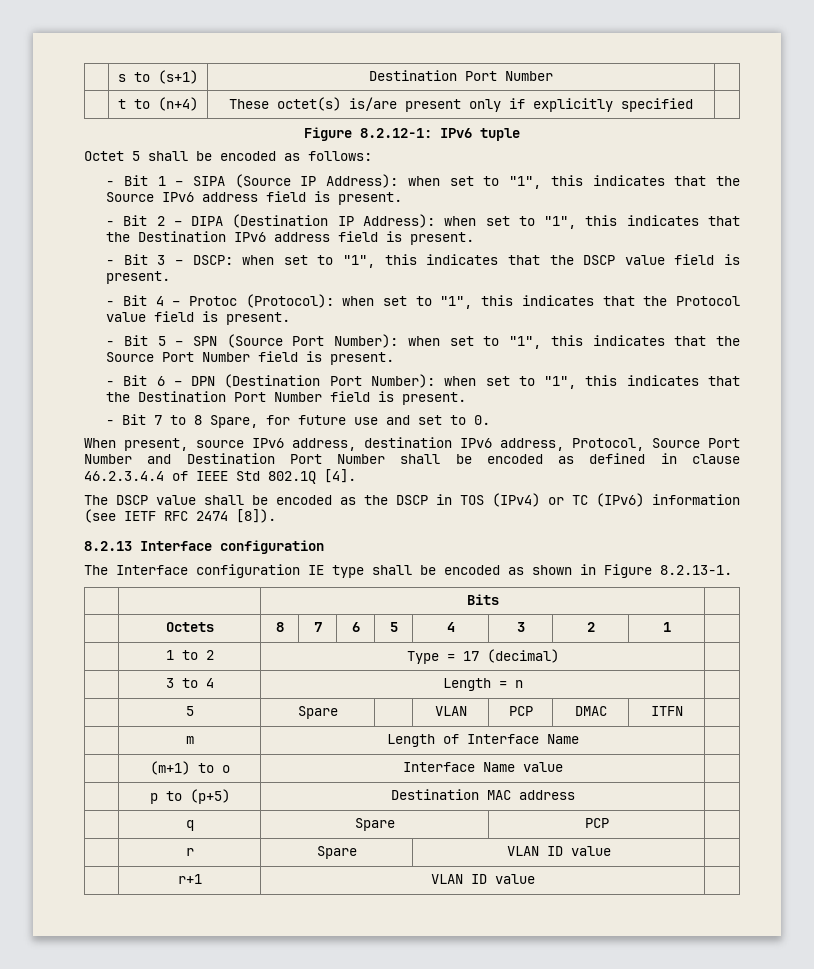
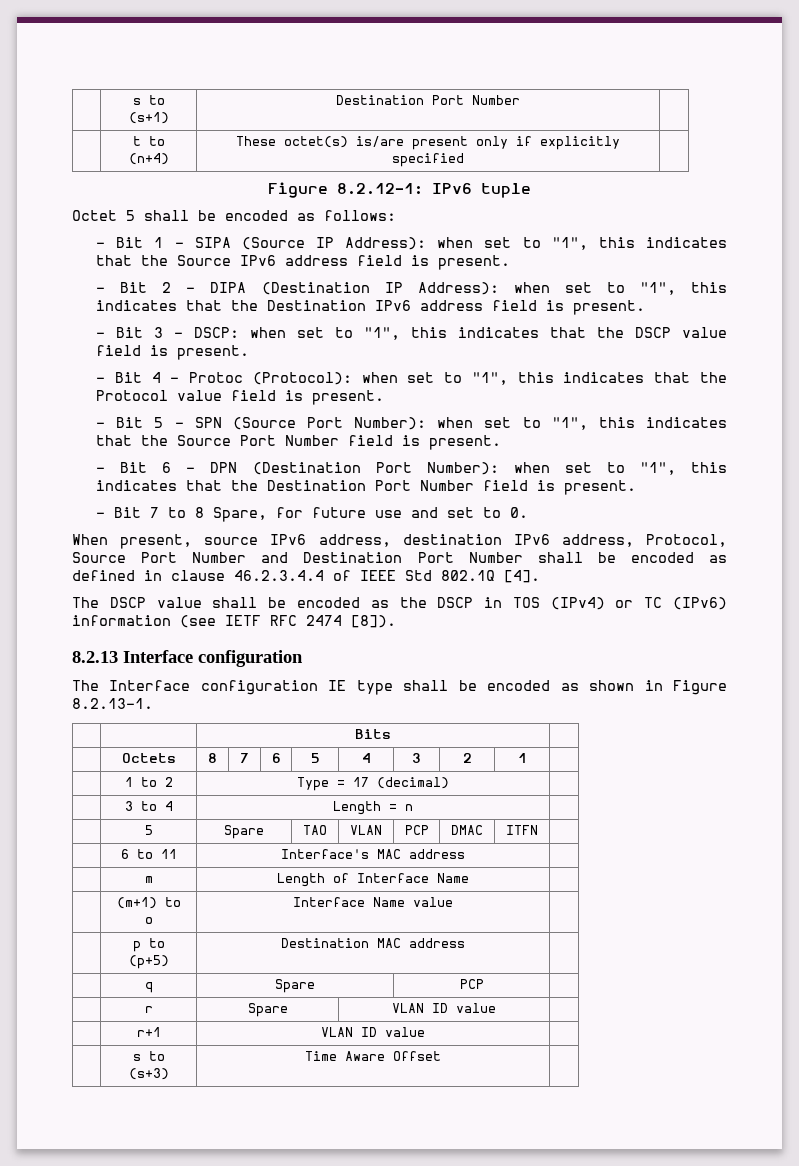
- | 5 | Spare | | VLAN | PCP | DMAC | ITFN |
+ | 5 | Spare | TAO | VLAN | PCP | DMAC | ITFN |
+ | 6 to 11 | Interface's MAC address |
+ | s to (s+3) | Time Aware Offset |

